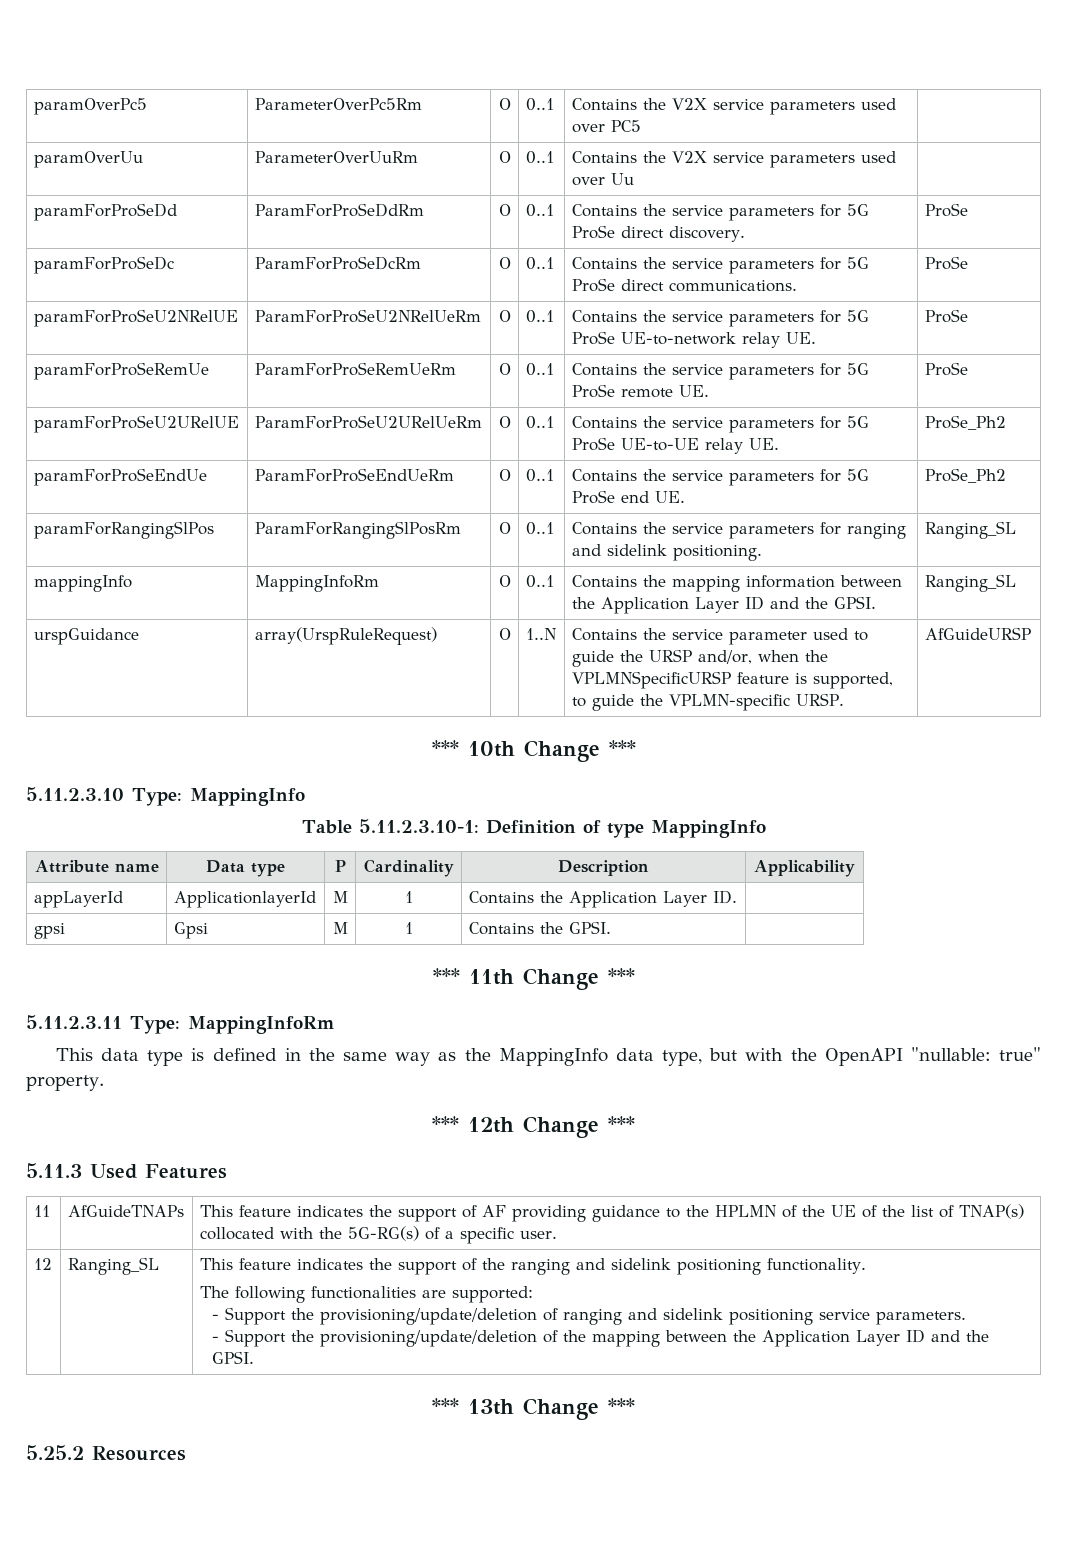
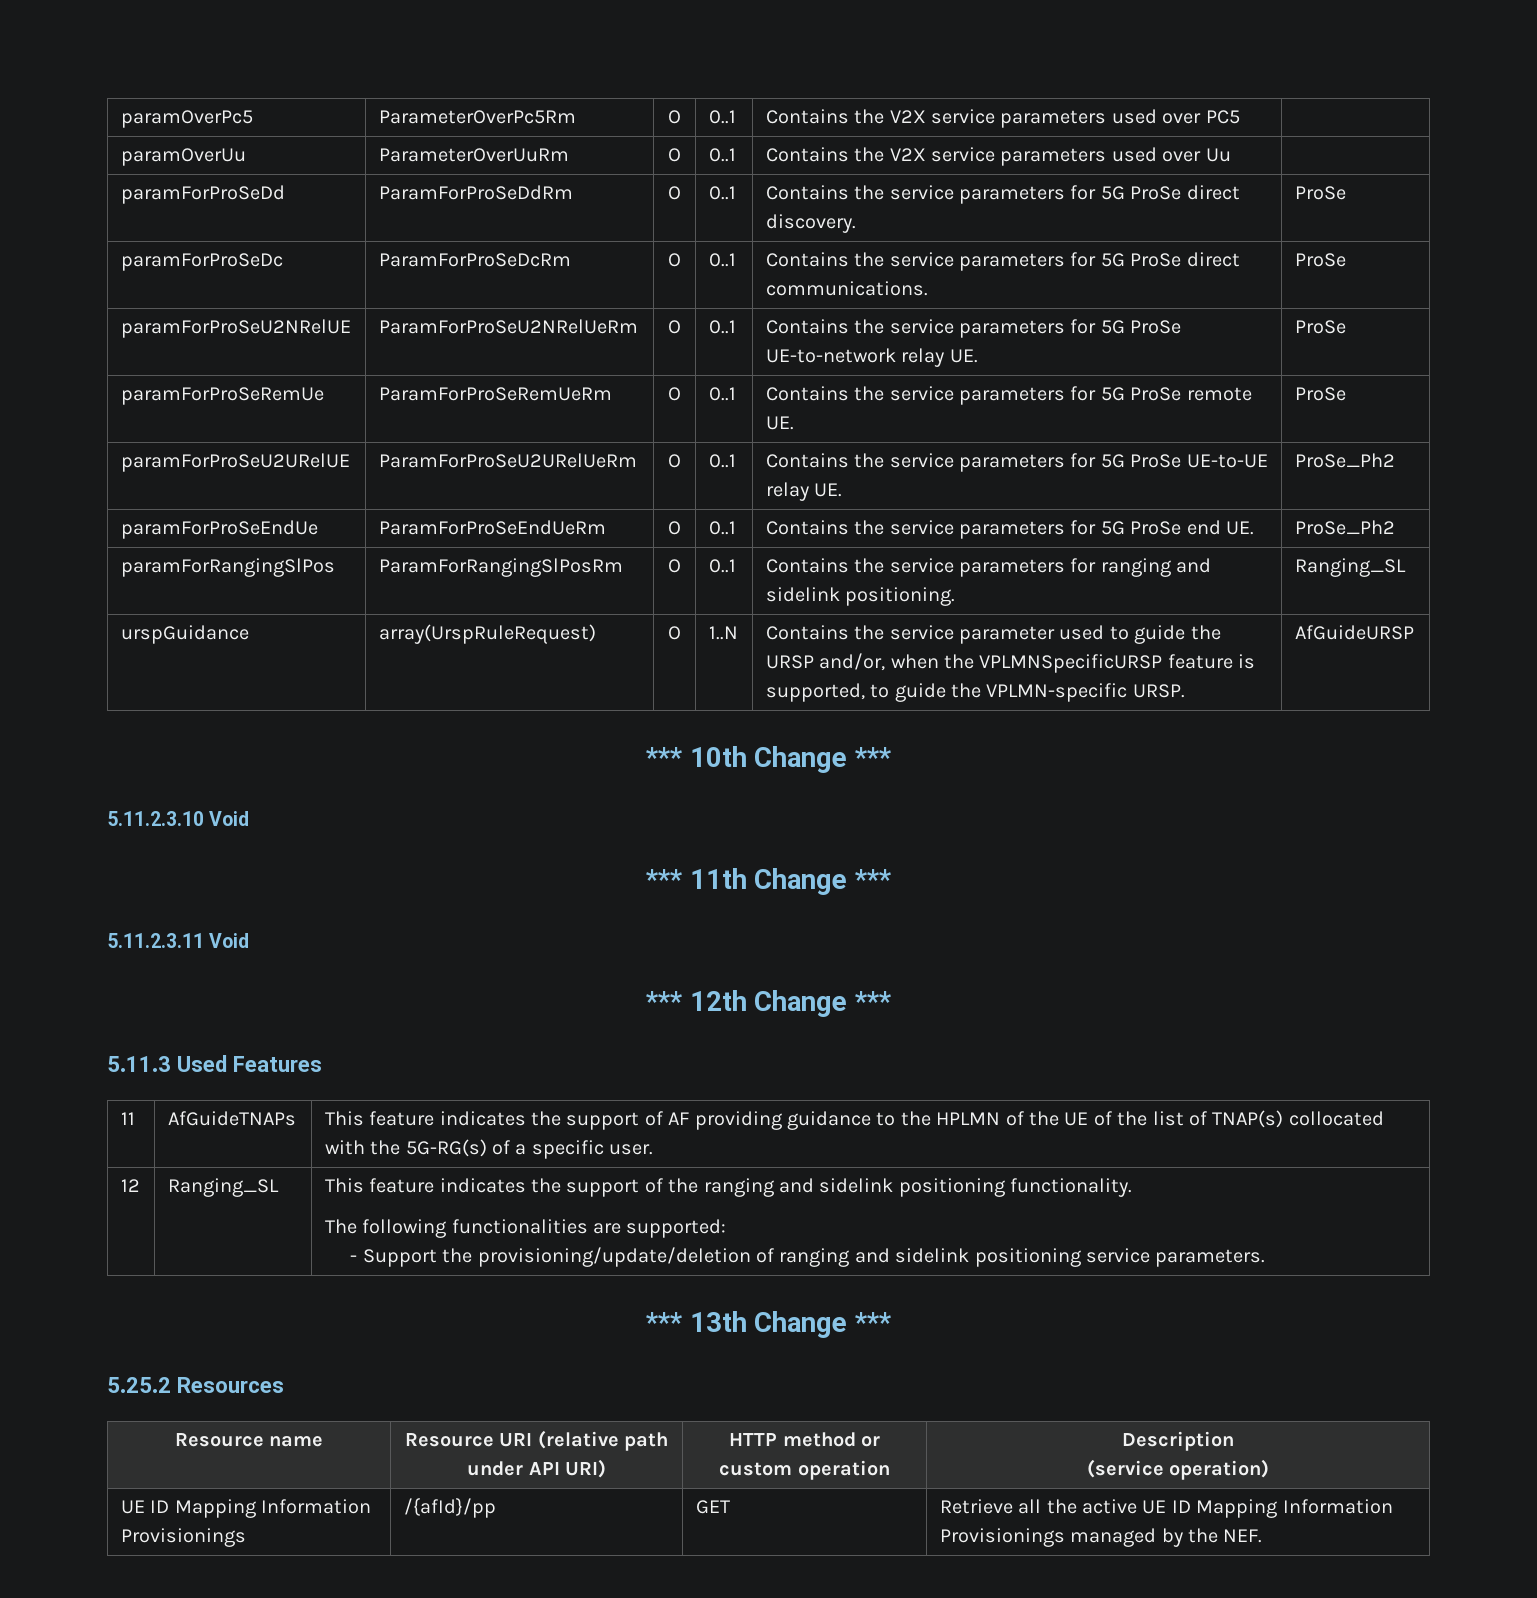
- mappingInfo | MappingInfoRm | O | 0..1 | Contains the mapping information between the Application Layer ID and the GPSI. | Ranging_SL
- 5.11.2.3.10 Type: MappingInfo
- Table 5.11.2.3.10-1: Definition of type MappingInfo
- Attribute name | Data type | P | Cardinality | Description | Applicability
- appLayerId | ApplicationlayerId | M | 1 | Contains the Application Layer ID. |
- gpsi | Gpsi | M | 1 | Contains the GPSI. |
+ 5.11.2.3.10 Void
- 5.11.2.3.11 Type: MappingInfoRm
- This data type is defined in the same way as the MappingInfo data type, but with the OpenAPI "nullable: true" property.
+ 5.11.2.3.11 Void
- - Support the provisioning/update/deletion of the mapping between the Application Layer ID and the GPSI.
+ Resource name | Resource URI (relative path under API URI) | HTTP method or custom operation | Description
+ (service operation)
+ UE ID Mapping Information Provisionings | /{afId}/pp | GET | Retrieve all the active UE ID Mapping Information Provisionings managed by the NEF.

